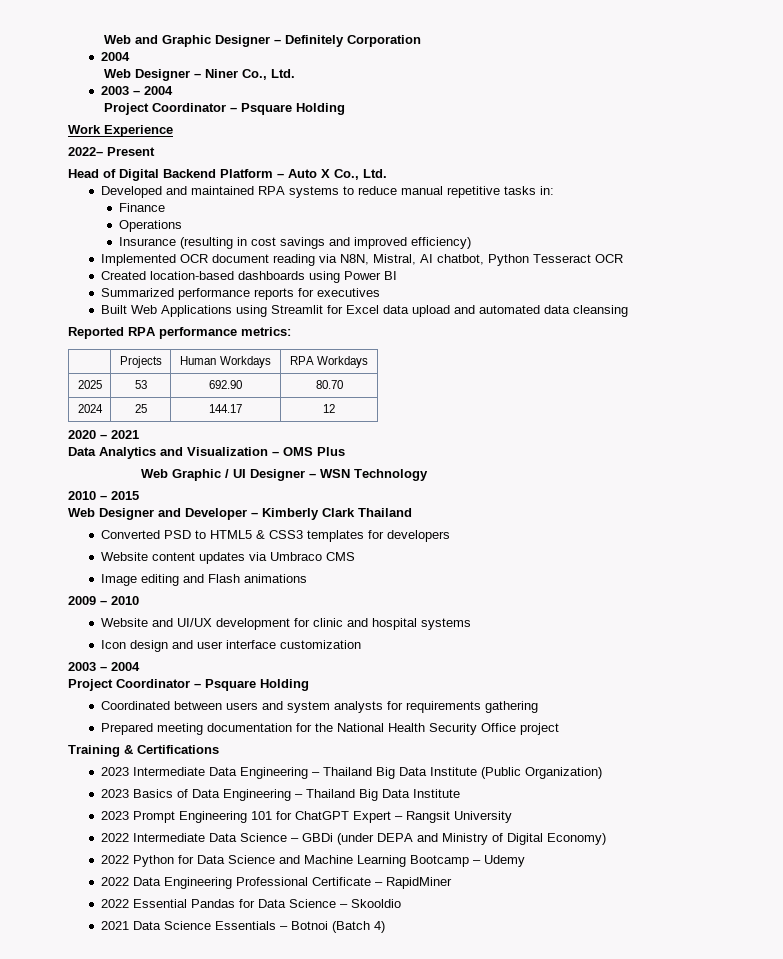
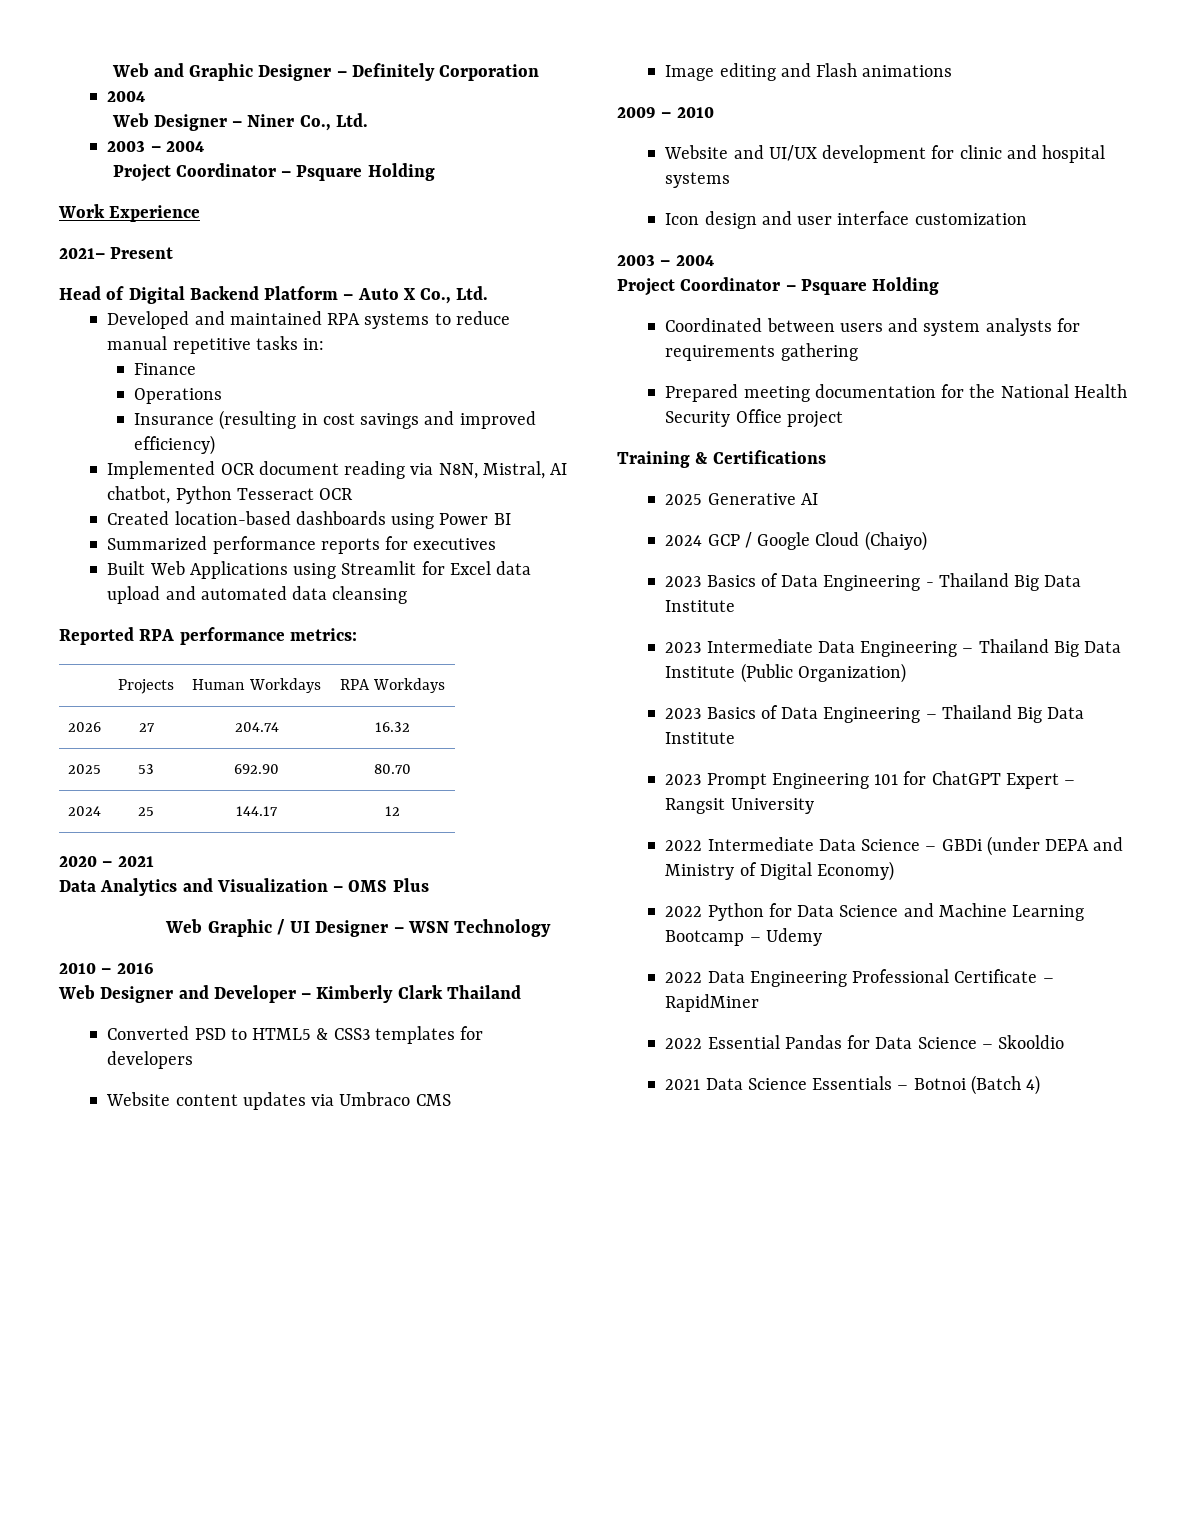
- 2022– Present
+ 2021– Present
+ 2026 | 27 | 204.74 | 16.32
- 2010 – 2015
+ 2010 – 2016
+ 2025 Generative AI
+ 2024 GCP / Google Cloud (Chaiyo)
+ 2023 Basics of Data Engineering - Thailand Big Data Institute

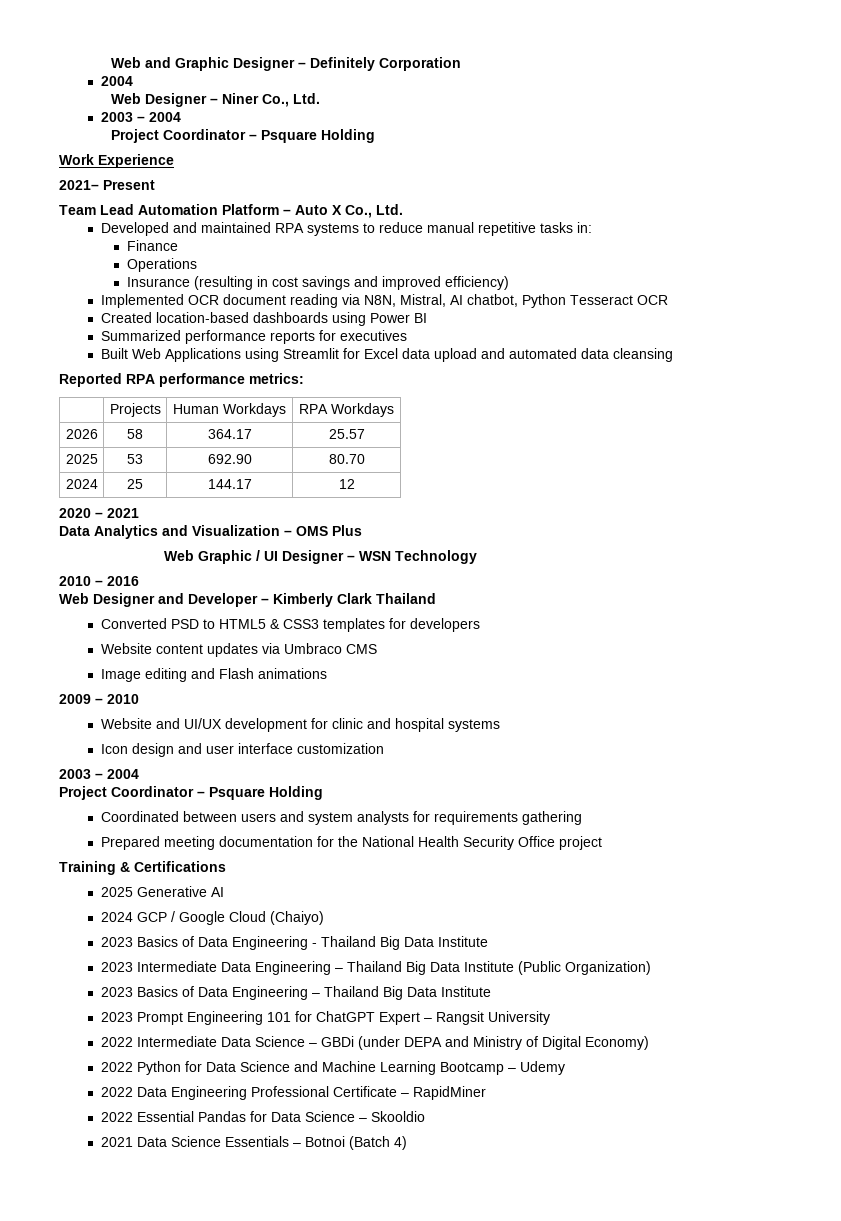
- Head of Digital Backend Platform – Auto X Co., Ltd.
+ Team Lead Automation Platform – Auto X Co., Ltd.
- 2026 | 27 | 204.74 | 16.32
+ 2026 | 58 | 364.17 | 25.57

